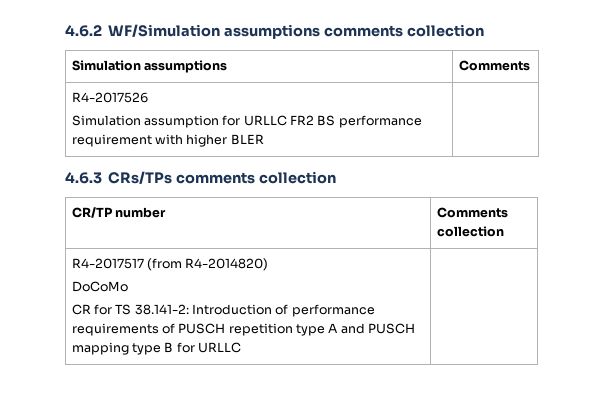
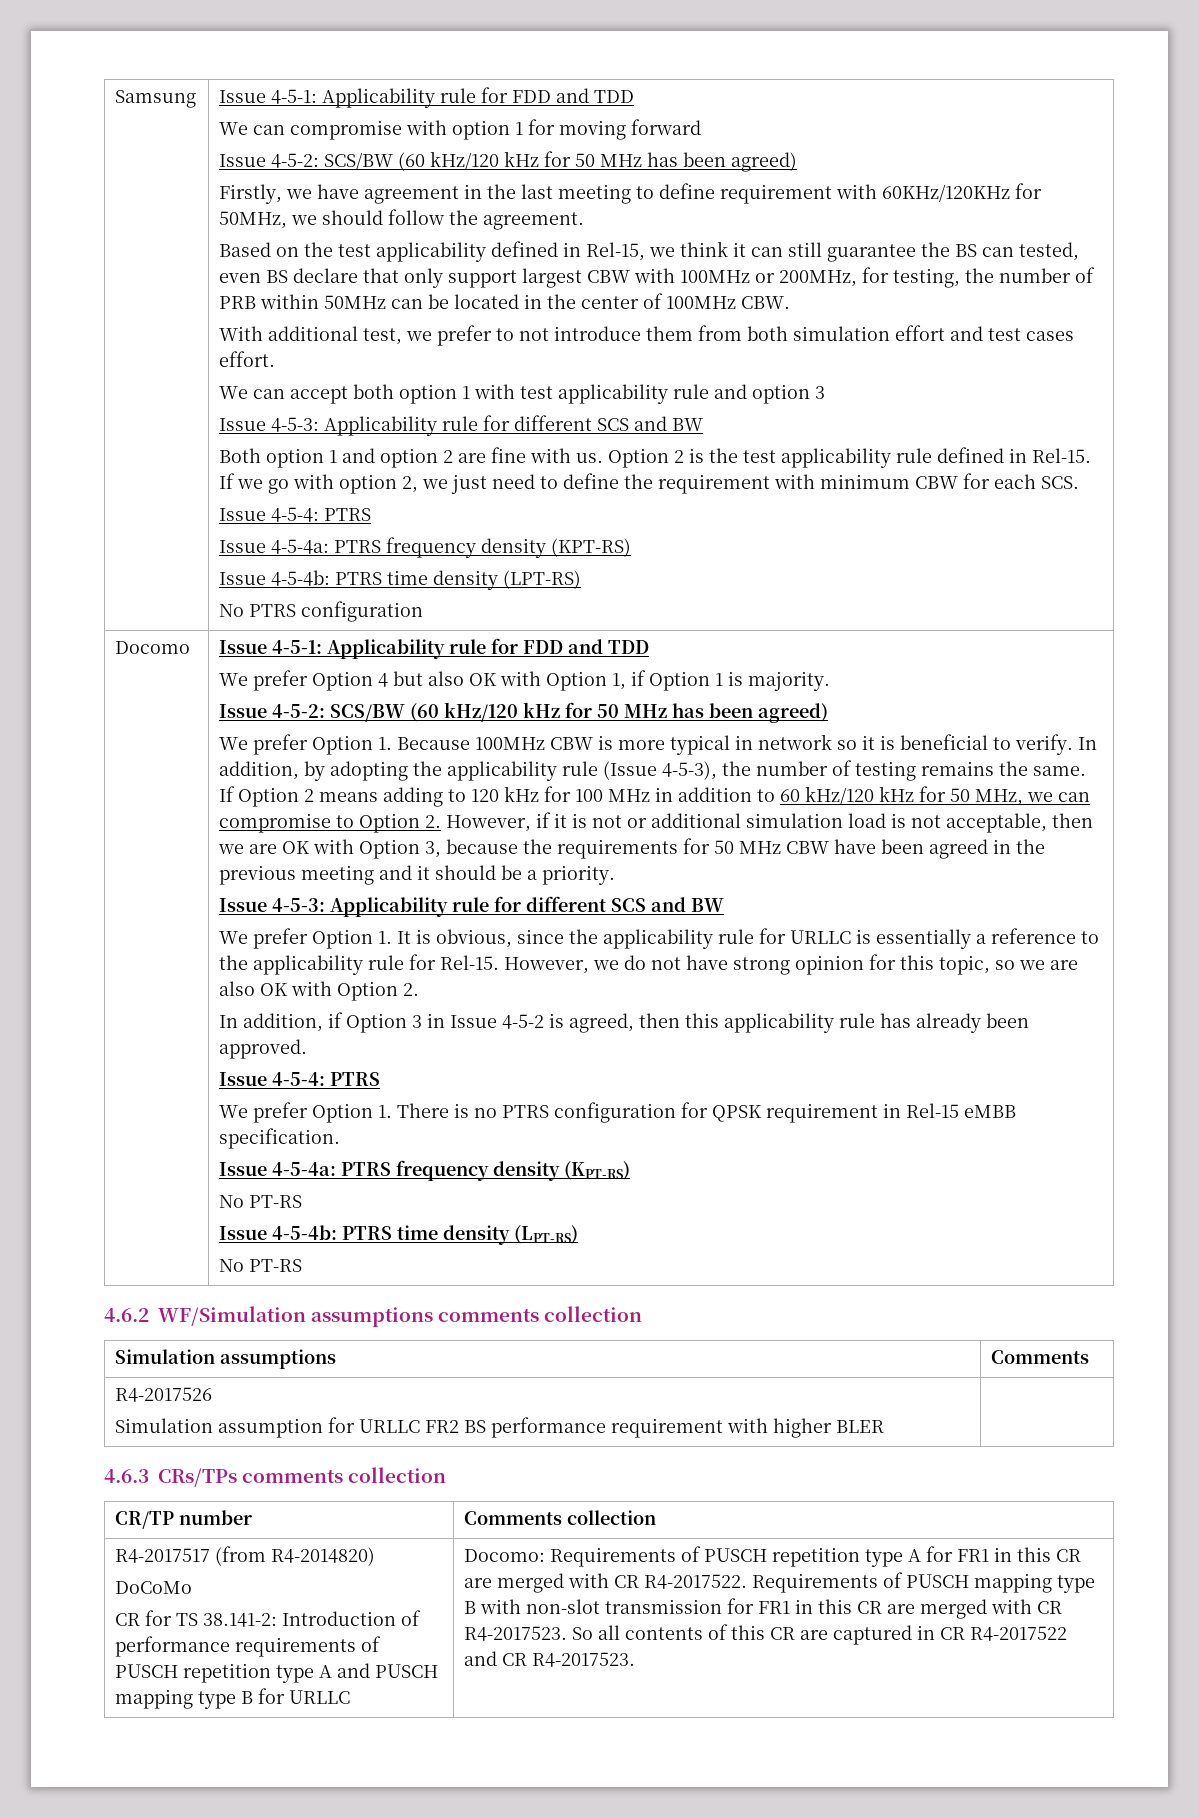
+ Samsung | Issue 4-5-1: Applicability rule for FDD and TDD
+ We can compromise with option 1 for moving forward
+ Issue 4-5-2: SCS/BW (60 kHz/120 kHz for 50 MHz has been agreed)
+ Firstly, we have agreement in the last meeting to define requirement with 60KHz/120KHz for 50MHz, we should follow the agreement.
+ Based on the test applicability defined in Rel-15, we think it can still guarantee the BS can tested, even BS declare that only support largest CBW with 100MHz or 200MHz, for testing, the number of PRB within 50MHz can be located in the center of 100MHz CBW.
+ With additional test, we prefer to not introduce them from both simulation effort and test cases effort.
+ We can accept both option 1 with test applicability rule and option 3
+ Issue 4-5-3: Applicability rule for different SCS and BW
+ Both option 1 and option 2 are fine with us. Option 2 is the test applicability rule defined in Rel-15. If we go with option 2, we just need to define the requirement with minimum CBW for each SCS.
+ Issue 4-5-4: PTRS
+ Issue 4-5-4a: PTRS frequency density (KPT-RS)
+ Issue 4-5-4b: PTRS time density (LPT-RS)
+ No PTRS configuration
+ Docomo | Issue 4-5-1: Applicability rule for FDD and TDD
+ We prefer Option 4 but also OK with Option 1, if Option 1 is majority.
+ Issue 4-5-2: SCS/BW (60 kHz/120 kHz for 50 MHz has been agreed)
+ We prefer Option 1. Because 100MHz CBW is more typical in network so it is beneficial to verify. In addition, by adopting the applicability rule (Issue 4-5-3), the number of testing remains the same. If Option 2 means adding to 120 kHz for 100 MHz in addition to 60 kHz/120 kHz for 50 MHz, we can compromise to Option 2. However, if it is not or additional simulation load is not acceptable, then we are OK with Option 3, because the requirements for 50 MHz CBW have been agreed in the previous meeting and it should be a priority.
+ Issue 4-5-3: Applicability rule for different SCS and BW
+ We prefer Option 1. It is obvious, since the applicability rule for URLLC is essentially a reference to the applicability rule for Rel-15. However, we do not have strong opinion for this topic, so we are also OK with Option 2.
+ In addition, if Option 3 in Issue 4-5-2 is agreed, then this applicability rule has already been approved.
+ Issue 4-5-4: PTRS
+ We prefer Option 1. There is no PTRS configuration for QPSK requirement in Rel-15 eMBB specification.
+ Issue 4-5-4a: PTRS frequency density (KPT-RS)
+ No PT-RS
+ Issue 4-5-4b: PTRS time density (LPT-RS)
+ No PT-RS
+ Docomo: Requirements of PUSCH repetition type A for FR1 in this CR are merged with CR R4-2017522. Requirements of PUSCH mapping type B with non-slot transmission for FR1 in this CR are merged with CR R4-2017523. So all contents of this CR are captured in CR R4-2017522 and CR R4-2017523.

